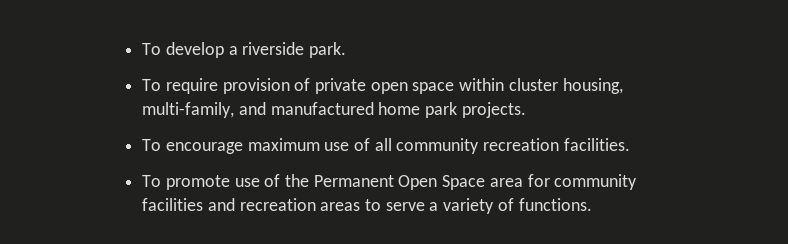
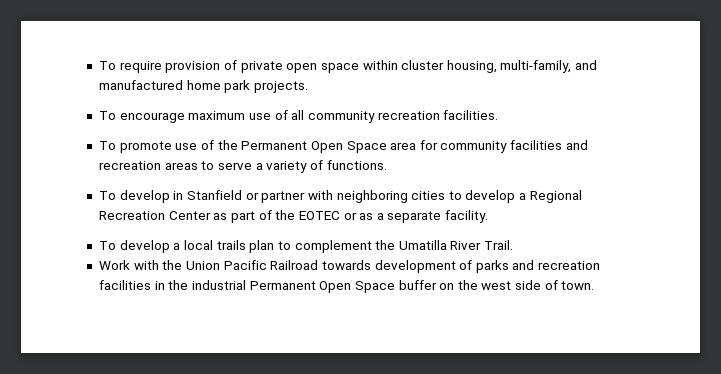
- To develop a riverside park.
+ To develop in Stanfield or partner with neighboring cities to develop a Regional Recreation Center as part of the EOTEC or as a separate facility.
+ To develop a local trails plan to complement the Umatilla River Trail.
+ Work with the Union Pacific Railroad towards development of parks and recreation facilities in the industrial Permanent Open Space buffer on the west side of town.

